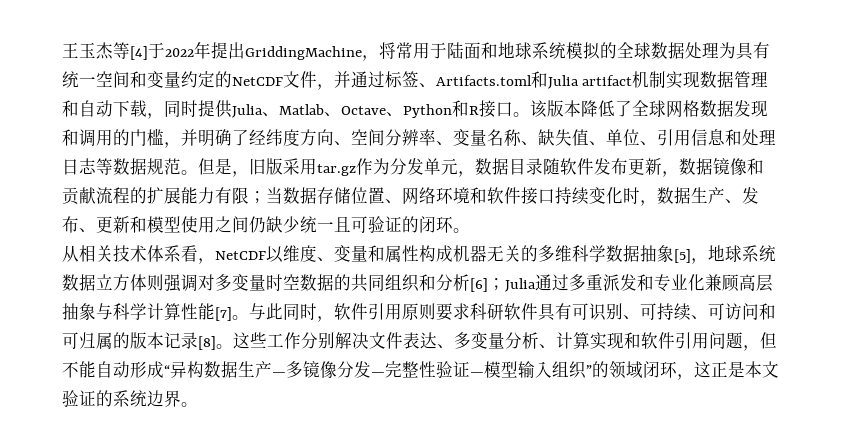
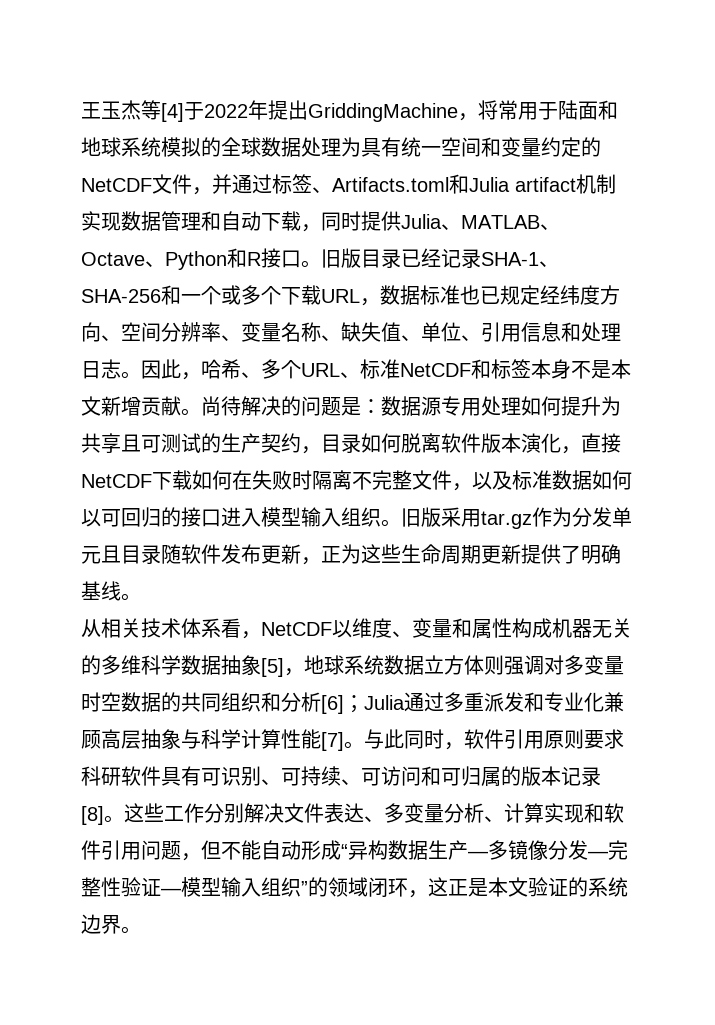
- 王玉杰等[4]于2022年提出GriddingMachine，将常用于陆面和地球系统模拟的全球数据处理为具有统一空间和变量约定的NetCDF文件，并通过标签、Artifacts.toml和Julia artifact机制实现数据管理和自动下载，同时提供Julia、Matlab、Octave、Python和R接口。
+ 王玉杰等[4]于2022年提出GriddingMachine，将常用于陆面和地球系统模拟的全球数据处理为具有统一空间和变量约定的NetCDF文件，并通过标签、Artifacts.toml和Julia artifact机制实现数据管理和自动下载，同时提供Julia、MATLAB、Octave、Python和R接口。
- 该版本降低了全球网格数据发现和调用的门槛，并明确了经纬度方向、空间分辨率、变量名称、缺失值、单位、引用信息和处理日志等数据规范。但是，旧版采用tar.gz作为分发单元，数据目录随软件发布更新，数据镜像和贡献流程的扩展能力有限；当数据存储位置、网络环境和软件接口持续变化时，数据生产、发布、更新和模型使用之间仍缺少统一且可验证的闭环。
+ 旧版目录已经记录SHA-1、SHA-256和一个或多个下载URL，数据标准也已规定经纬度方向、空间分辨率、变量名称、缺失值、单位、引用信息和处理日志。因此，哈希、多个URL、标准NetCDF和标签本身不是本文新增贡献。尚待解决的问题是：数据源专用处理如何提升为共享且可测试的生产契约，目录如何脱离软件版本演化，直接NetCDF下载如何在失败时隔离不完整文件，以及标准数据如何以可回归的接口进入模型输入组织。旧版采用tar.gz作为分发单元且目录随软件发布更新，正为这些生命周期更新提供了明确基线。

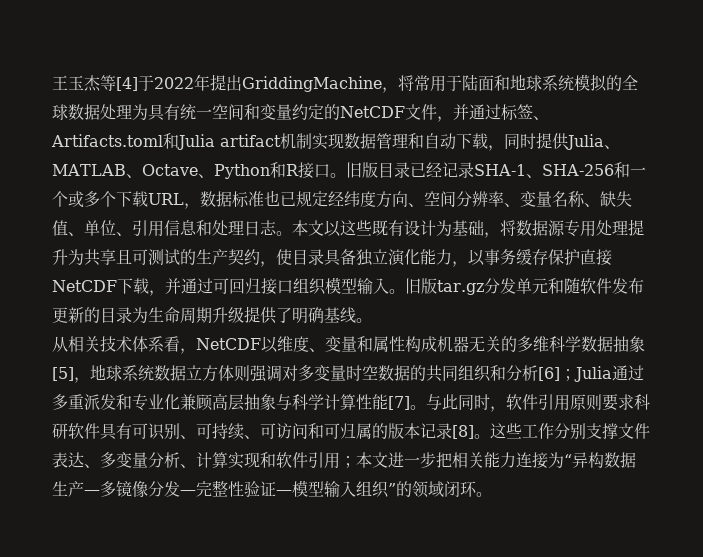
- 因此，哈希、多个URL、标准NetCDF和标签本身不是本文新增贡献。尚待解决的问题是：数据源专用处理如何提升为共享且可测试的生产契约，目录如何脱离软件版本演化，直接NetCDF下载如何在失败时隔离不完整文件，以及标准数据如何以可回归的接口进入模型输入组织。旧版采用tar.gz作为分发单元且目录随软件发布更新，正为这些生命周期更新提供了明确基线。
+ 本文以这些既有设计为基础，将数据源专用处理提升为共享且可测试的生产契约，使目录具备独立演化能力，以事务缓存保护直接NetCDF下载，并通过可回归接口组织模型输入。旧版tar.gz分发单元和随软件发布更新的目录为生命周期升级提供了明确基线。
- 这些工作分别解决文件表达、多变量分析、计算实现和软件引用问题，但不能自动形成“异构数据生产—多镜像分发—完整性验证—模型输入组织”的领域闭环，这正是本文验证的系统边界。
+ 这些工作分别支撑文件表达、多变量分析、计算实现和软件引用；本文进一步把相关能力连接为“异构数据生产—多镜像分发—完整性验证—模型输入组织”的领域闭环。

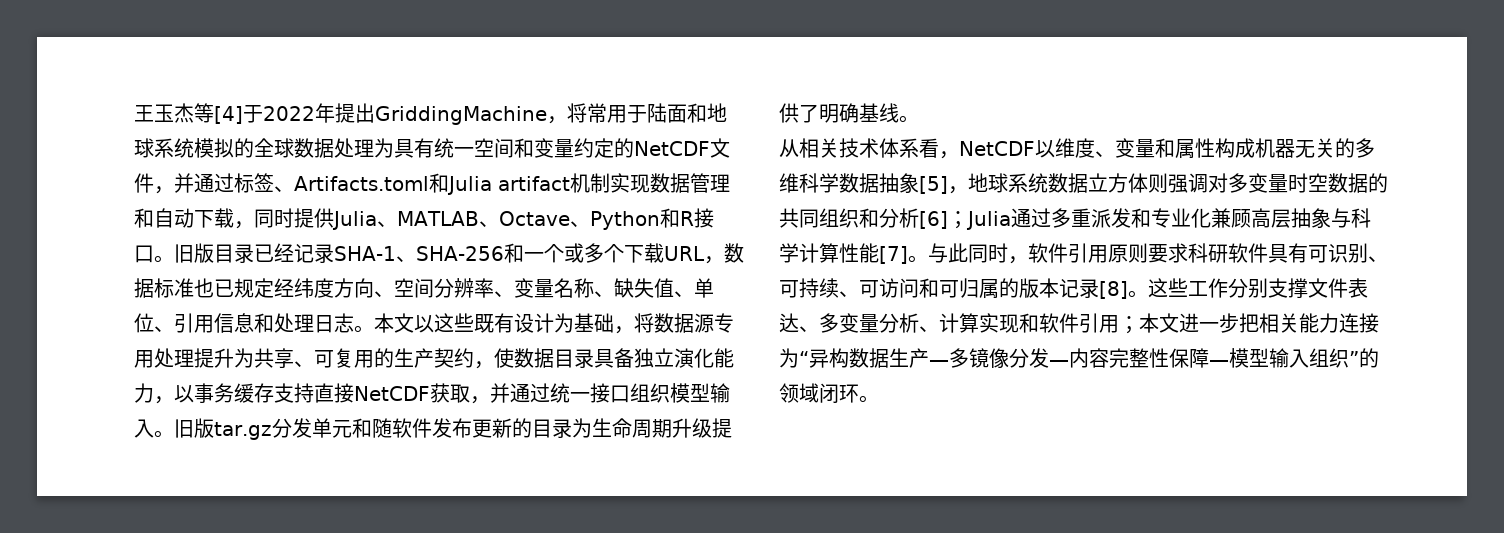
- 本文以这些既有设计为基础，将数据源专用处理提升为共享且可测试的生产契约，使目录具备独立演化能力，以事务缓存保护直接NetCDF下载，并通过可回归接口组织模型输入。
+ 本文以这些既有设计为基础，将数据源专用处理提升为共享、可复用的生产契约，使数据目录具备独立演化能力，以事务缓存支持直接NetCDF获取，并通过统一接口组织模型输入。
- 这些工作分别支撑文件表达、多变量分析、计算实现和软件引用；本文进一步把相关能力连接为“异构数据生产—多镜像分发—完整性验证—模型输入组织”的领域闭环。
+ 这些工作分别支撑文件表达、多变量分析、计算实现和软件引用；本文进一步把相关能力连接为“异构数据生产—多镜像分发—内容完整性保障—模型输入组织”的领域闭环。

